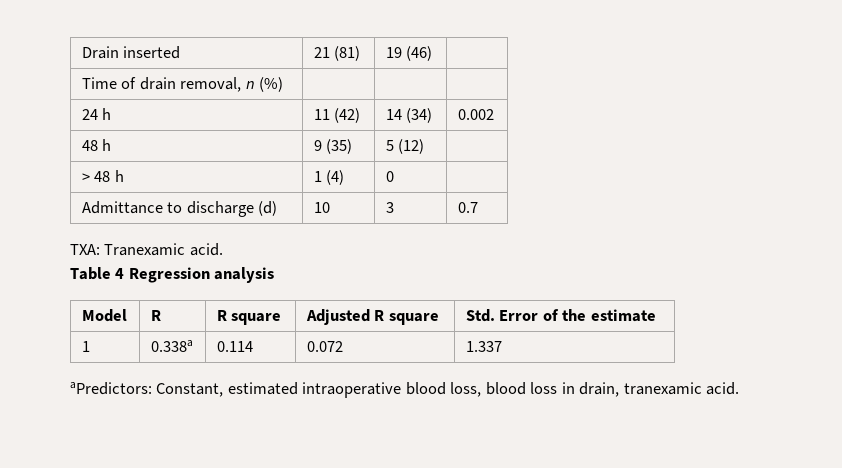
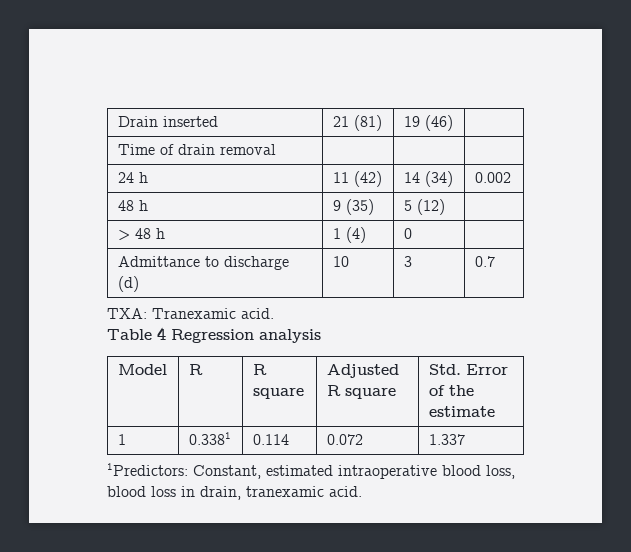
- Time of drain removal, n (%) | | |
+ Time of drain removal | | |
- 1 | 0.338a | 0.114 | 0.072 | 1.337
+ 1 | 0.3381 | 0.114 | 0.072 | 1.337
- aPredictors: Constant, estimated intraoperative blood loss, blood loss in drain, tranexamic acid.
+ 1Predictors: Constant, estimated intraoperative blood loss, blood loss in drain, tranexamic acid.

